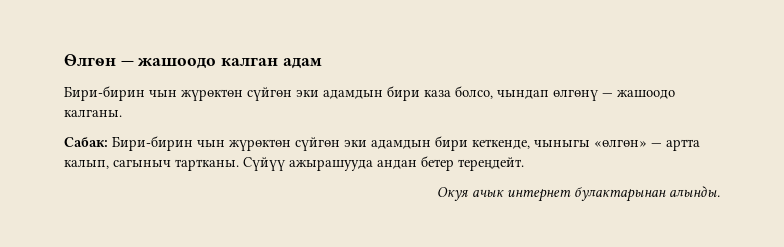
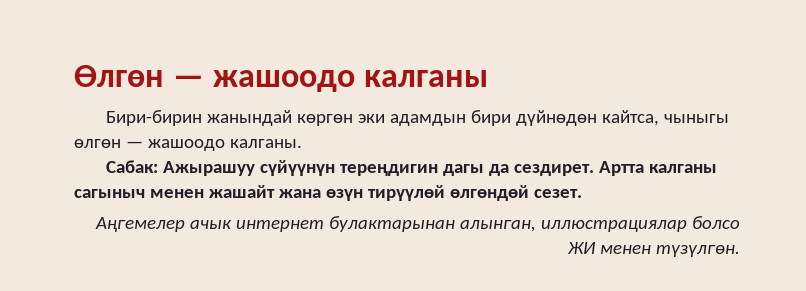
- Өлгөн — жашоодо калган адам
- Бири-бирин чын жүрөктөн сүйгөн эки адамдын бири каза болсо, чындап өлгөнү — жашоодо калганы.
- Сабак: Бири-бирин чын жүрөктөн сүйгөн эки адамдын бири кеткенде, чыныгы «өлгөн» — артта калып, сагыныч тартканы. Сүйүү ажырашууда андан бетер тереңдейт.
- Окуя ачык интернет булактарынан алынды.
+ Өлгөн — жашоодо калганы
+ Бири-бирин жанындай көргөн эки адамдын бири дүйнөдөн кайтса, чыныгы өлгөн — жашоодо калганы.
+ Сабак: Ажырашуу сүйүүнүн тереңдигин дагы да сездирет. Артта калганы сагыныч менен жашайт жана өзүн тирүүлөй өлгөндөй сезет.
+ Аңгемелер ачык интернет булактарынан алынган, иллюстрациялар болсо ЖИ менен түзүлгөн.

